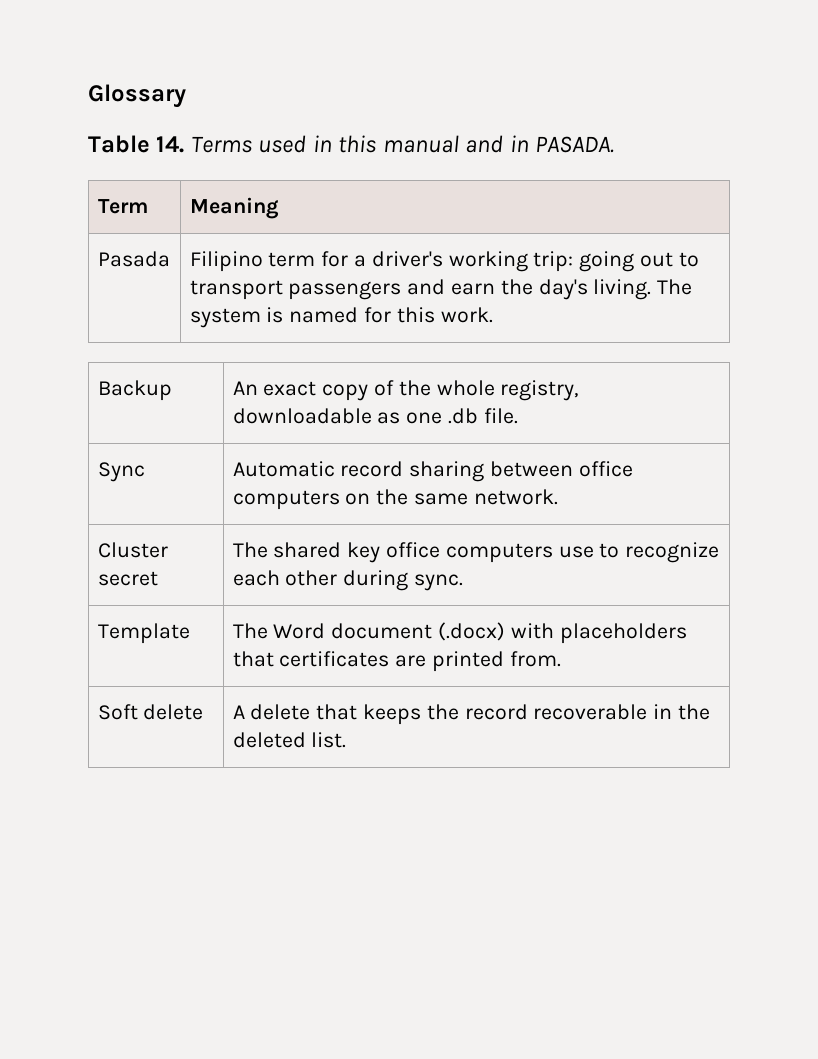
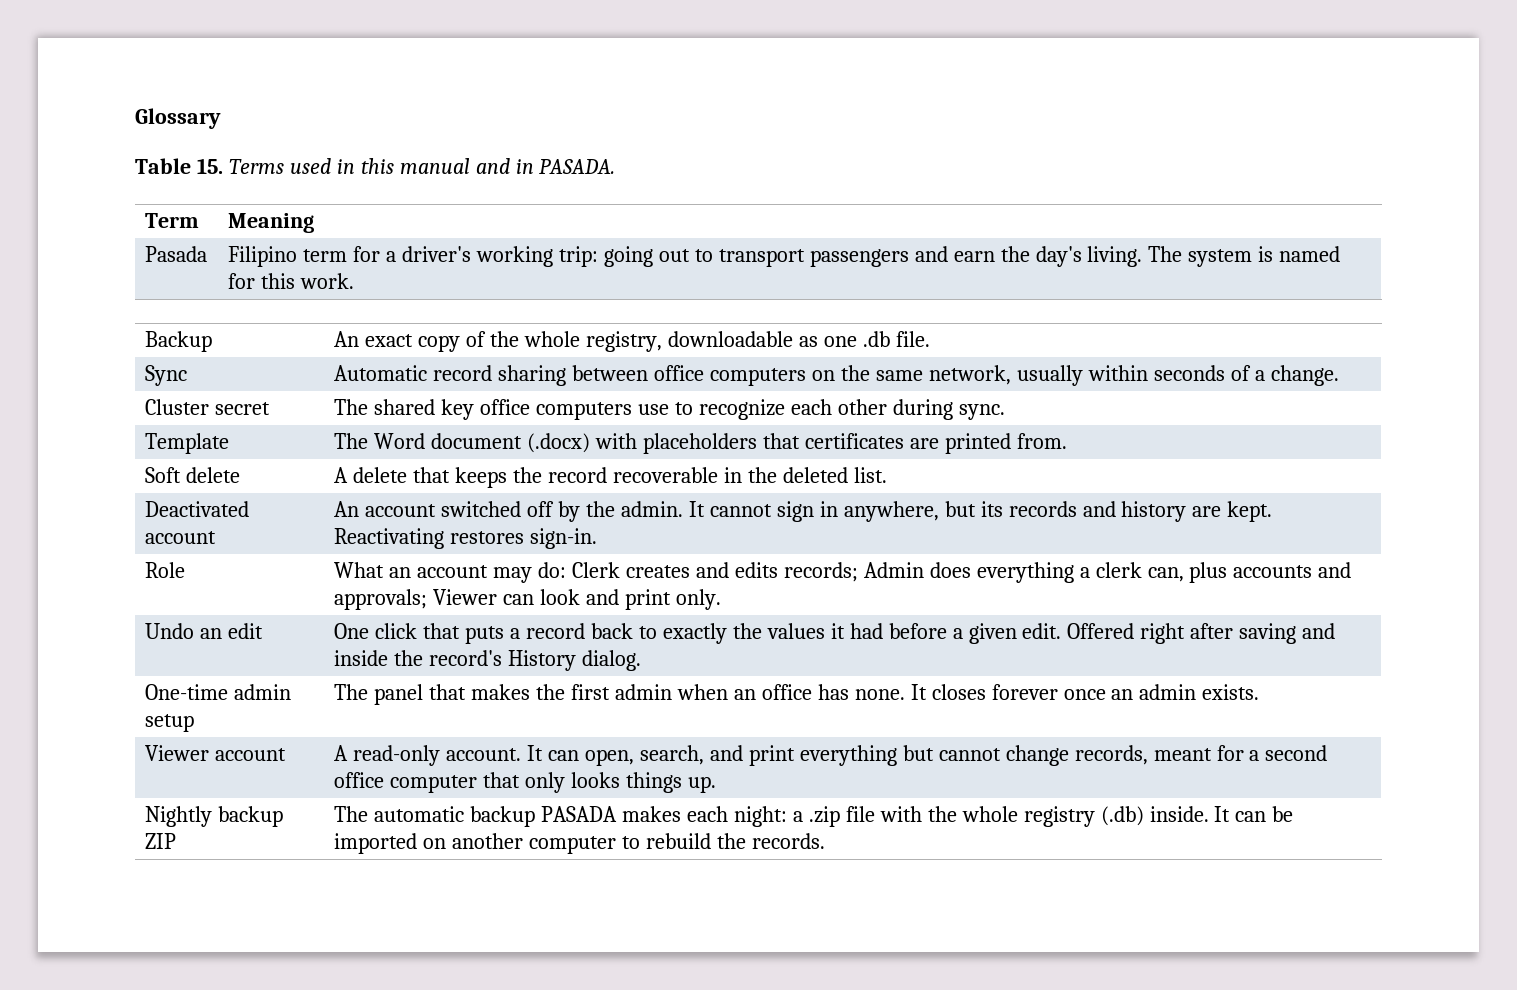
- Table 14. Terms used in this manual and in PASADA.
+ Table 15. Terms used in this manual and in PASADA.
- Sync | Automatic record sharing between office computers on the same network.
+ Sync | Automatic record sharing between office computers on the same network, usually within seconds of a change.
+ Deactivated account | An account switched off by the admin. It cannot sign in anywhere, but its records and history are kept. Reactivating restores sign-in.
+ Role | What an account may do: Clerk creates and edits records; Admin does everything a clerk can, plus accounts and approvals; Viewer can look and print only.
+ Undo an edit | One click that puts a record back to exactly the values it had before a given edit. Offered right after saving and inside the record's History dialog.
+ One-time admin setup | The panel that makes the first admin when an office has none. It closes forever once an admin exists.
+ Viewer account | A read-only account. It can open, search, and print everything but cannot change records, meant for a second office computer that only looks things up.
+ Nightly backup ZIP | The automatic backup PASADA makes each night: a .zip file with the whole registry (.db) inside. It can be imported on another computer to rebuild the records.

